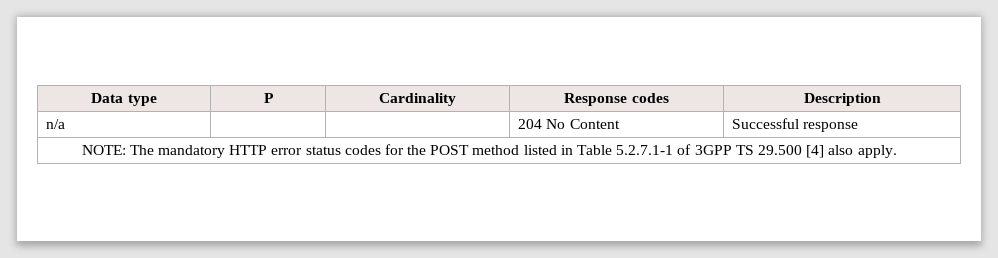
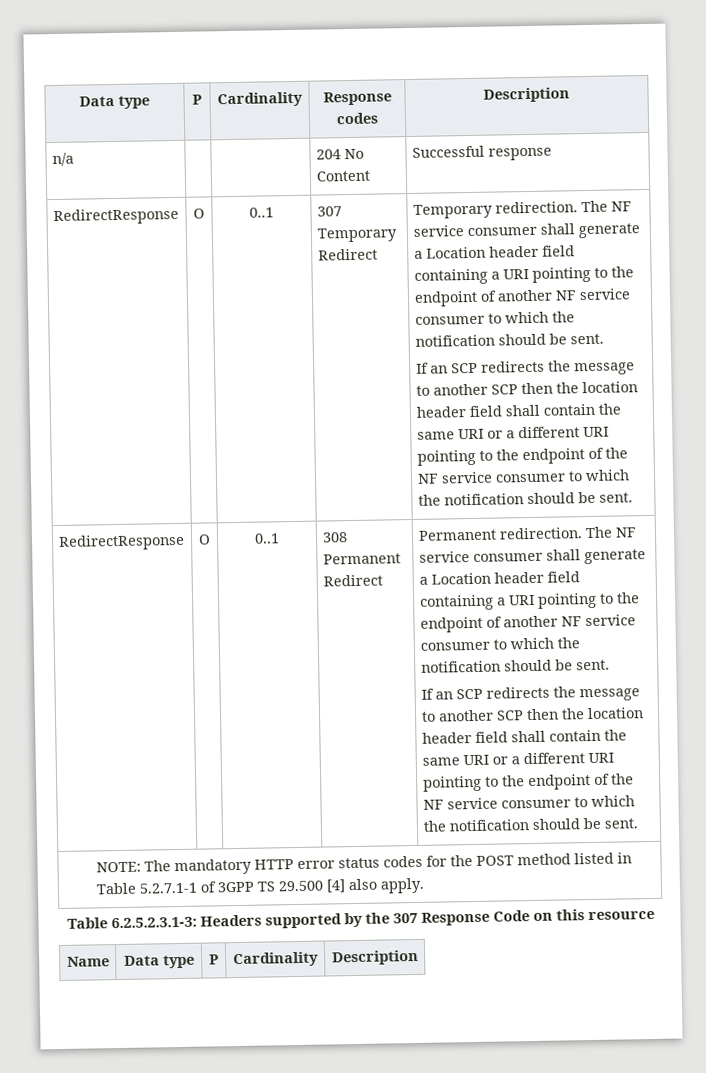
+ RedirectResponse | O | 0..1 | 307 Temporary Redirect | Temporary redirection. The NF service consumer shall generate a Location header field containing a URI pointing to the endpoint of another NF service consumer to which the notification should be sent.
+ If an SCP redirects the message to another SCP then the location header field shall contain the same URI or a different URI pointing to the endpoint of the NF service consumer to which the notification should be sent.
+ RedirectResponse | O | 0..1 | 308 Permanent Redirect | Permanent redirection. The NF service consumer shall generate a Location header field containing a URI pointing to the endpoint of another NF service consumer to which the notification should be sent.
+ If an SCP redirects the message to another SCP then the location header field shall contain the same URI or a different URI pointing to the endpoint of the NF service consumer to which the notification should be sent.
+ Table 6.2.5.2.3.1-3: Headers supported by the 307 Response Code on this resource
+ Name | Data type | P | Cardinality | Description

